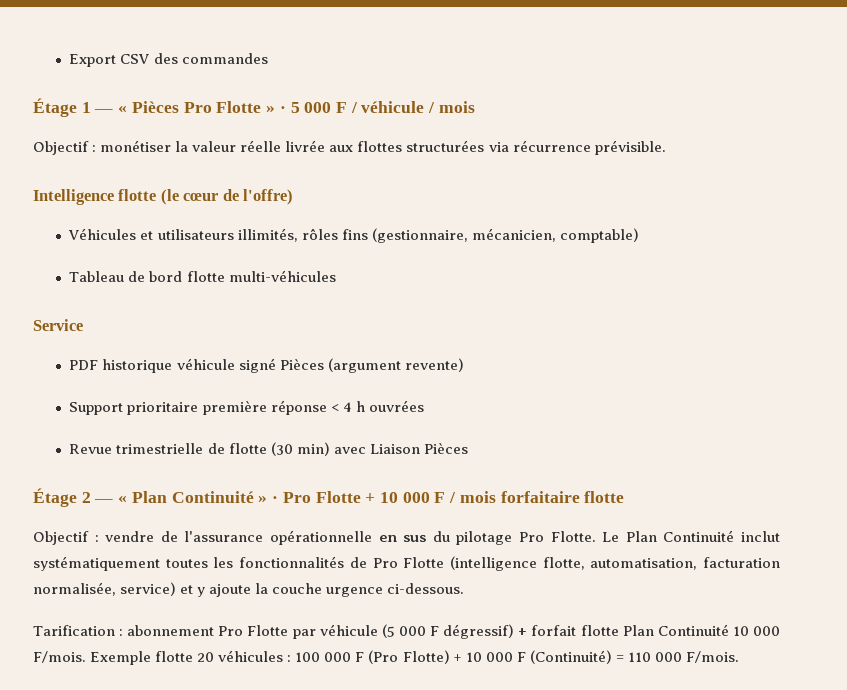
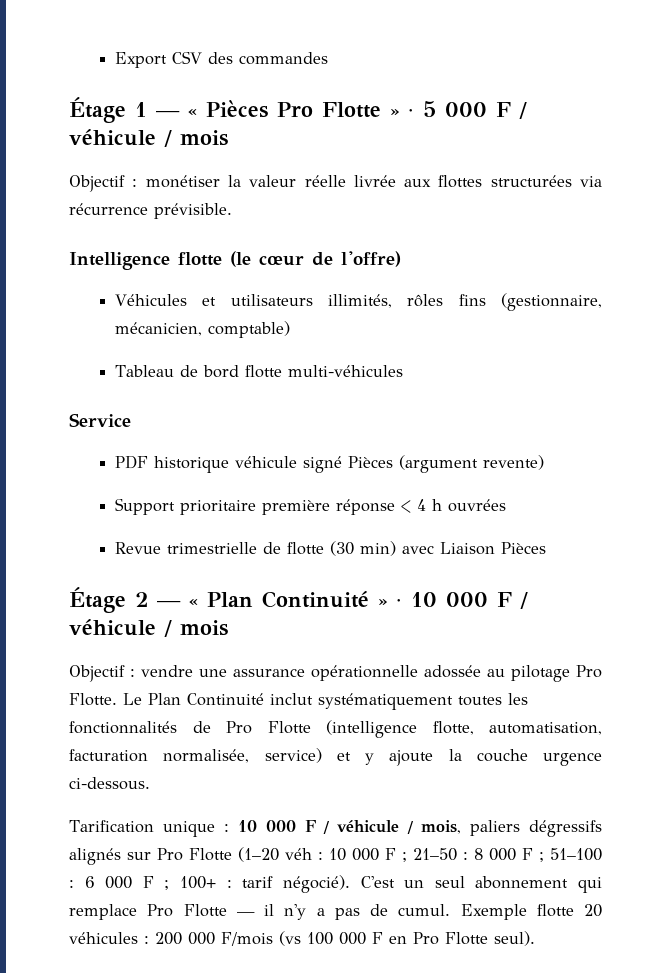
- Étage 2 — « Plan Continuité » · Pro Flotte + 10 000 F / mois forfaitaire flotte
+ Étage 2 — « Plan Continuité » · 10 000 F / véhicule / mois
- Objectif : vendre de l'assurance opérationnelle en sus du pilotage Pro Flotte.
+ Objectif : vendre une assurance opérationnelle adossée au pilotage Pro Flotte.
- Tarification : abonnement Pro Flotte par véhicule (5 000 F dégressif) + forfait flotte Plan Continuité 10 000 F/mois.
+ Tarification unique : 10 000 F / véhicule / mois, paliers dégressifs alignés sur Pro Flotte (1–20 véh : 10 000 F ; 21–50 : 8 000 F ; 51–100 : 6 000 F ; 100+ : tarif négocié). C'est un seul abonnement qui remplace Pro Flotte — il n'y a pas de cumul.
- Exemple flotte 20 véhicules : 100 000 F (Pro Flotte) + 10 000 F (Continuité) = 110 000 F/mois.
+ Exemple flotte 20 véhicules : 200 000 F/mois (vs 100 000 F en Pro Flotte seul).

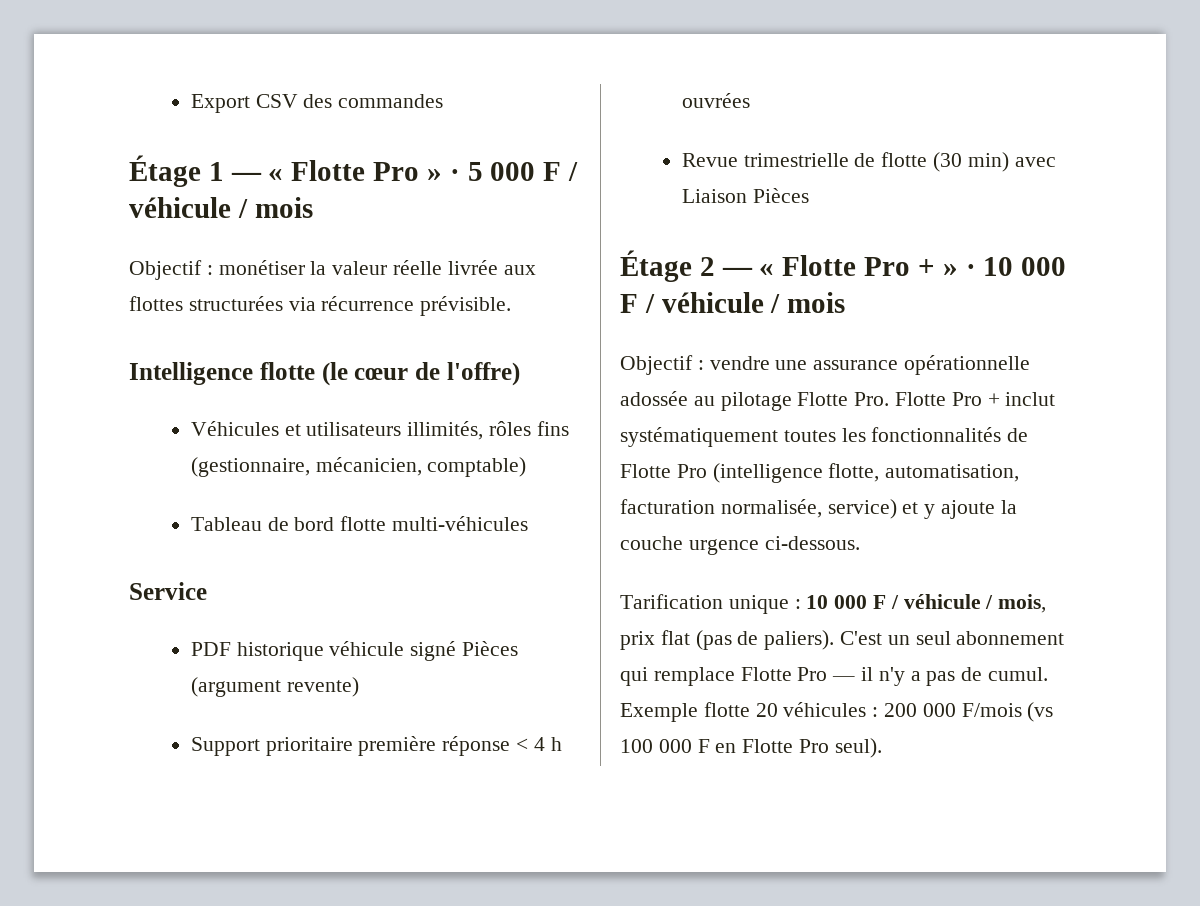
- Étage 1 — « Pièces Pro Flotte » · 5 000 F / véhicule / mois
+ Étage 1 — « Flotte Pro » · 5 000 F / véhicule / mois
- Étage 2 — « Plan Continuité » · 10 000 F / véhicule / mois
+ Étage 2 — « Flotte Pro + » · 10 000 F / véhicule / mois
- Objectif : vendre une assurance opérationnelle adossée au pilotage Pro Flotte. Le Plan Continuité inclut systématiquement toutes les fonctionnalités de Pro Flotte (intelligence flotte, automatisation, facturation normalisée, service) et y ajoute la couche urgence ci-dessous.
+ Objectif : vendre une assurance opérationnelle adossée au pilotage Flotte Pro. Flotte Pro + inclut systématiquement toutes les fonctionnalités de Flotte Pro (intelligence flotte, automatisation, facturation normalisée, service) et y ajoute la couche urgence ci-dessous.
- Tarification unique : 10 000 F / véhicule / mois, paliers dégressifs alignés sur Pro Flotte (1–20 véh : 10 000 F ; 21–50 : 8 000 F ; 51–100 : 6 000 F ; 100+ : tarif négocié).
+ Tarification unique : 10 000 F / véhicule / mois, prix flat (pas de paliers).
- C'est un seul abonnement qui remplace Pro Flotte — il n'y a pas de cumul.
+ C'est un seul abonnement qui remplace Flotte Pro — il n'y a pas de cumul.
- Exemple flotte 20 véhicules : 200 000 F/mois (vs 100 000 F en Pro Flotte seul).
+ Exemple flotte 20 véhicules : 200 000 F/mois (vs 100 000 F en Flotte Pro seul).

